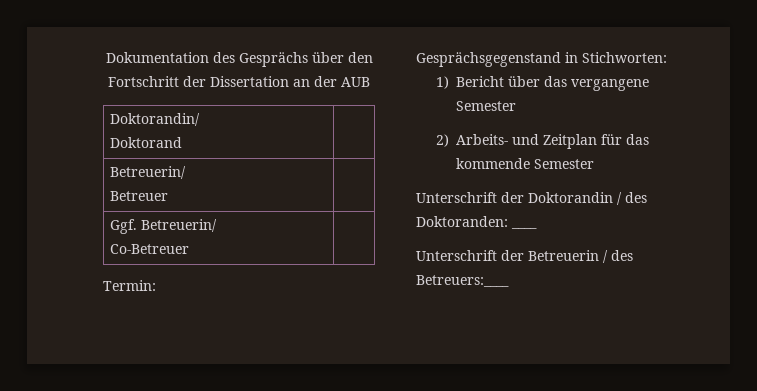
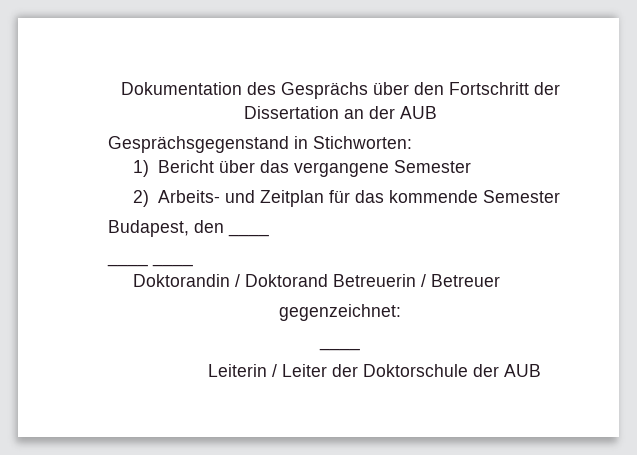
- Doktorandin/
- Doktorand |
- Betreuerin/
- Betreuer |
- Ggf. Betreuerin/
- Co-Betreuer |
- Termin:
- Unterschrift der Doktorandin / des Doktoranden: ____
- Unterschrift der Betreuerin / des Betreuers:____
+ Budapest, den ____
+ ____ ____
+ Doktorandin / Doktorand Betreuerin / Betreuer
+ gegenzeichnet:
+ ____
+ Leiterin / Leiter der Doktorschule der AUB

